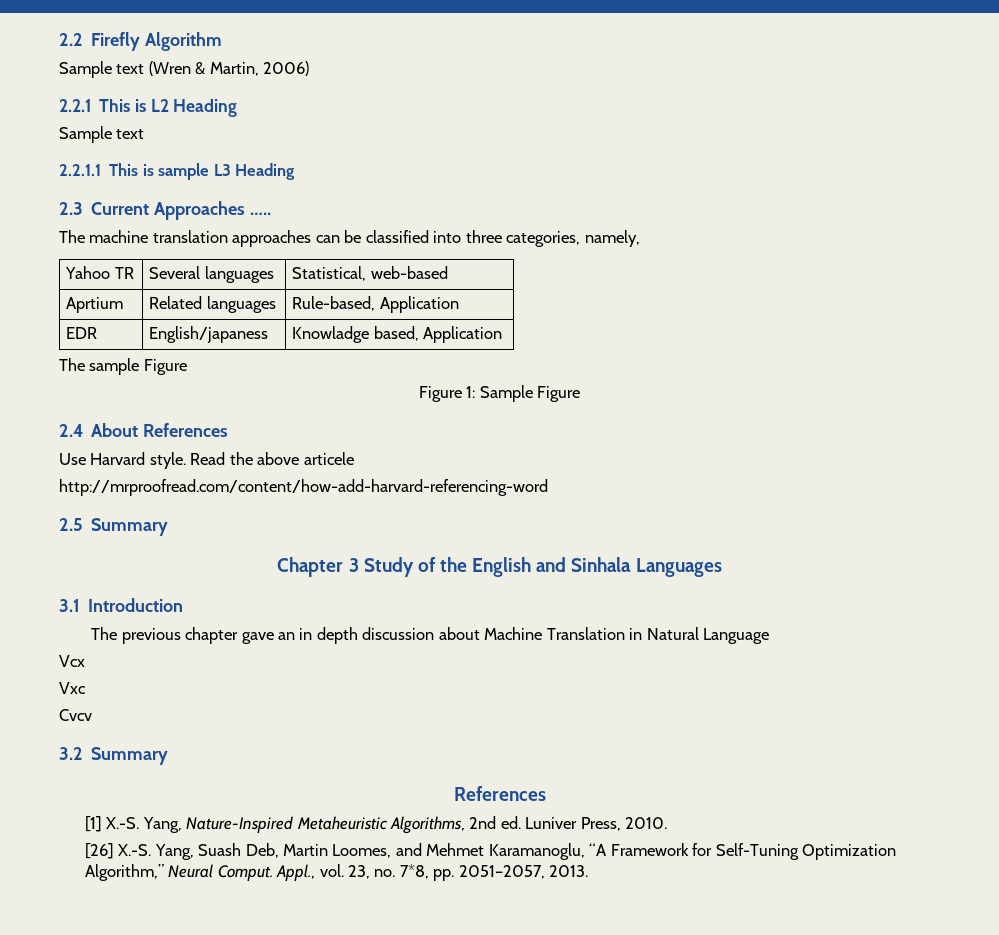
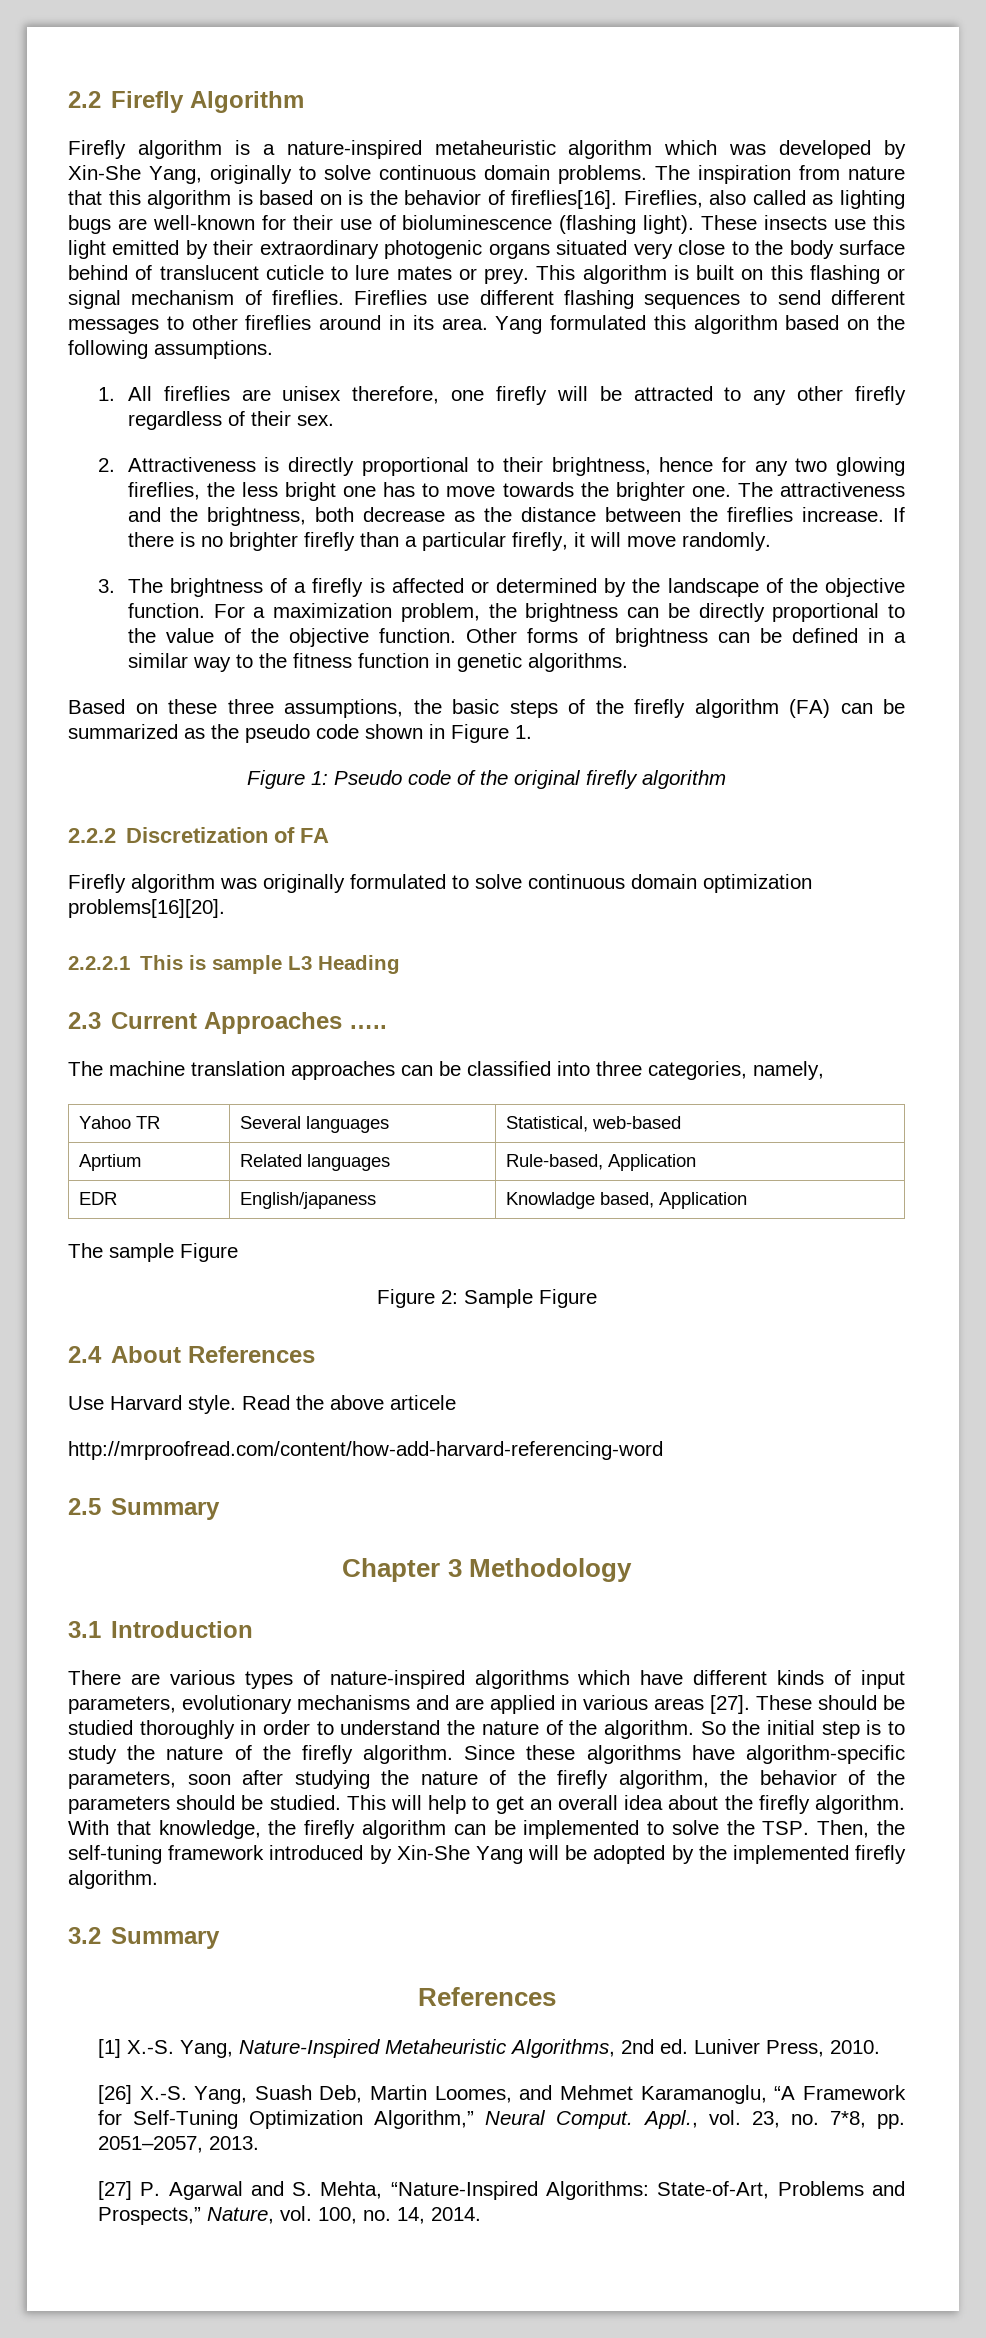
- Sample text (Wren & Martin, 2006)
- 2.2.1 This is L2 Heading
- Sample text
- 2.2.1.1 This is sample L3 Heading
+ Firefly algorithm is a nature-inspired metaheuristic algorithm which was developed by Xin-She Yang, originally to solve continuous domain problems. The inspiration from nature that this algorithm is based on is the behavior of fireflies[16]. Fireflies, also called as lighting bugs are well-known for their use of bioluminescence (flashing light). These insects use this light emitted by their extraordinary photogenic organs situated very close to the body surface behind of translucent cuticle to lure mates or prey. This algorithm is built on this flashing or signal mechanism of fireflies. Fireflies use different flashing sequences to send different messages to other fireflies around in its area. Yang formulated this algorithm based on the following assumptions.
+ 1. All fireflies are unisex therefore, one firefly will be attracted to any other firefly regardless of their sex.
+ 2. Attractiveness is directly proportional to their brightness, hence for any two glowing fireflies, the less bright one has to move towards the brighter one. The attractiveness and the brightness, both decrease as the distance between the fireflies increase. If there is no brighter firefly than a particular firefly, it will move randomly.
+ 3. The brightness of a firefly is affected or determined by the landscape of the objective function. For a maximization problem, the brightness can be directly proportional to the value of the objective function. Other forms of brightness can be defined in a similar way to the fitness function in genetic algorithms.
+ Based on these three assumptions, the basic steps of the firefly algorithm (FA) can be summarized as the pseudo code shown in Figure 1.
+ Figure 1: Pseudo code of the original firefly algorithm
+ 2.2.2 Discretization of FA
+ Firefly algorithm was originally formulated to solve continuous domain optimization problems[16][20].
+ 2.2.2.1 This is sample L3 Heading
- Figure 1: Sample Figure
+ Figure 2: Sample Figure
- Chapter 3 Study of the English and Sinhala Languages
+ Chapter 3 Methodology
  3.1 Introduction
- The previous chapter gave an in depth discussion about Machine Translation in Natural Language
- Vcx
- Vxc
- Cvcv
+ There are various types of nature-inspired algorithms which have different kinds of input parameters, evolutionary mechanisms and are applied in various areas [27]. These should be studied thoroughly in order to understand the nature of the algorithm. So the initial step is to study the nature of the firefly algorithm. Since these algorithms have algorithm-specific parameters, soon after studying the nature of the firefly algorithm, the behavior of the parameters should be studied. This will help to get an overall idea about the firefly algorithm. With that knowledge, the firefly algorithm can be implemented to solve the TSP. Then, the self-tuning framework introduced by Xin-She Yang will be adopted by the implemented firefly algorithm.
+ [27] P. Agarwal and S. Mehta, “Nature-Inspired Algorithms: State-of-Art, Problems and Prospects,” Nature, vol. 100, no. 14, 2014.

